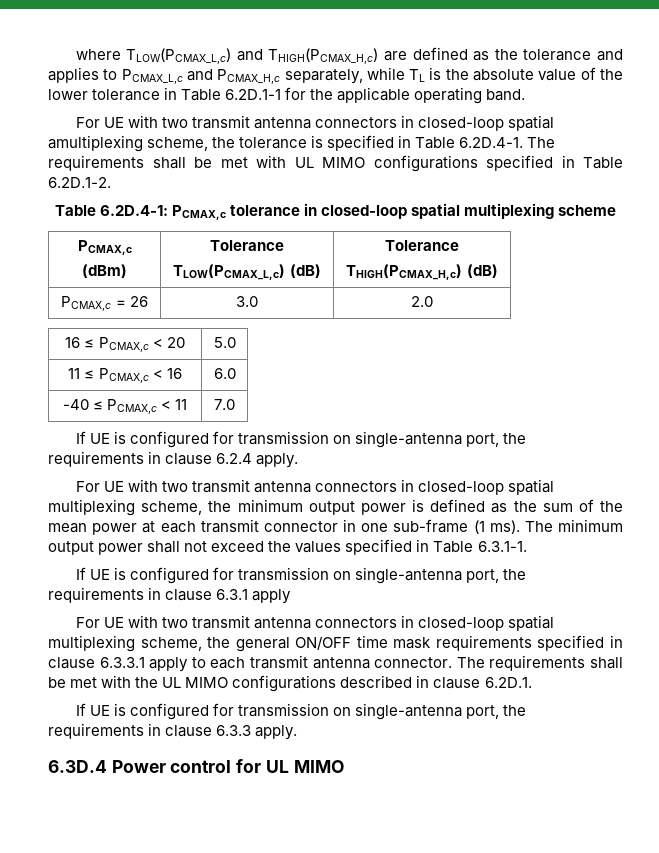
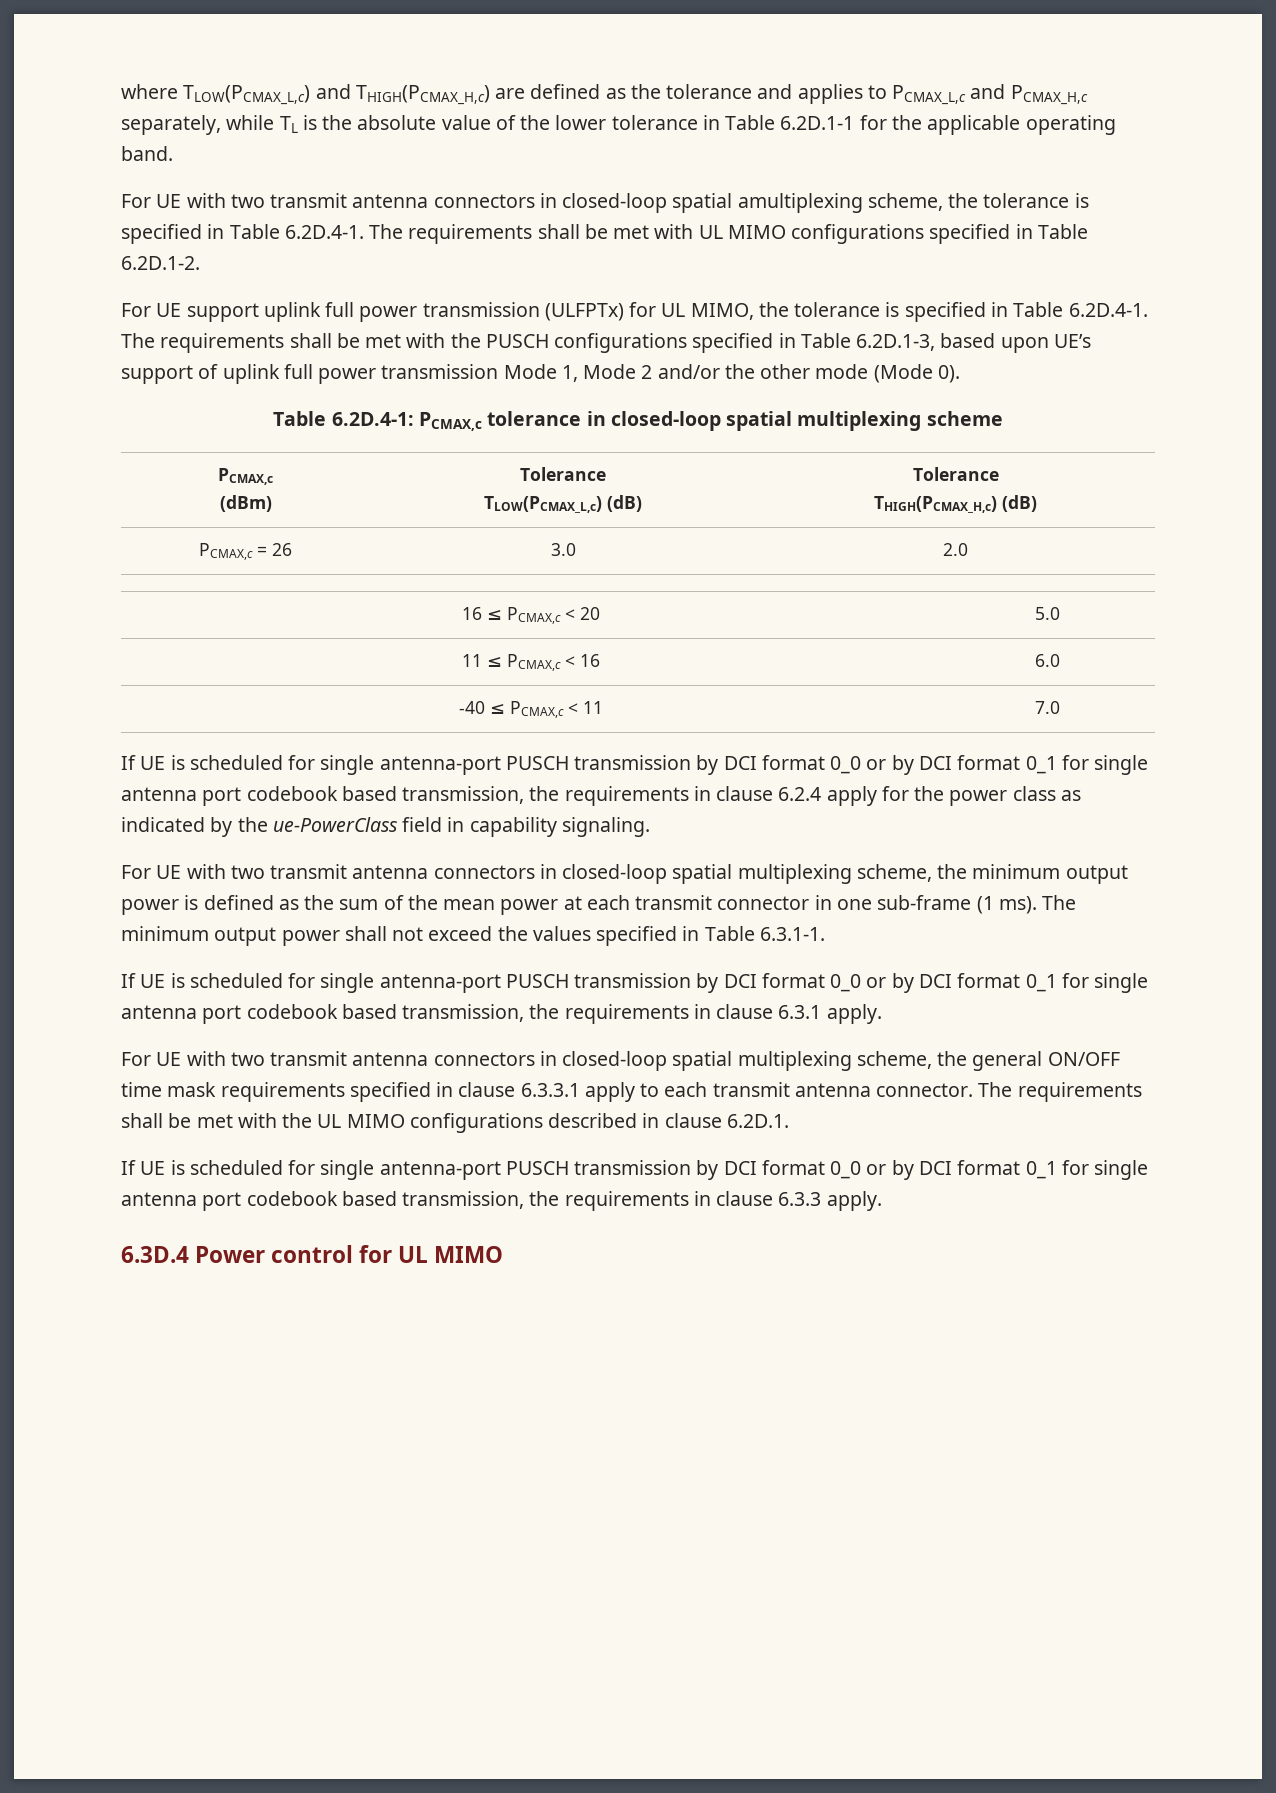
+ For UE support uplink full power transmission (ULFPTx) for UL MIMO, the tolerance is specified in Table 6.2D.4-1. The requirements shall be met with the PUSCH configurations specified in Table 6.2D.1-3, based upon UE’s support of uplink full power transmission Mode 1, Mode 2 and/or the other mode (Mode 0).
- If UE is configured for transmission on single-antenna port, the requirements in clause 6.2.4 apply.
+ If UE is scheduled for single antenna-port PUSCH transmission by DCI format 0_0 or by DCI format 0_1 for single antenna port codebook based transmission, the requirements in clause 6.2.4 apply for the power class as indicated by the ue-PowerClass field in capability signaling.
- If UE is configured for transmission on single-antenna port, the requirements in clause 6.3.1 apply
+ If UE is scheduled for single antenna-port PUSCH transmission by DCI format 0_0 or by DCI format 0_1 for single antenna port codebook based transmission, the requirements in clause 6.3.1 apply.
- If UE is configured for transmission on single-antenna port, the requirements in clause 6.3.3 apply.
+ If UE is scheduled for single antenna-port PUSCH transmission by DCI format 0_0 or by DCI format 0_1 for single antenna port codebook based transmission, the requirements in clause 6.3.3 apply.

